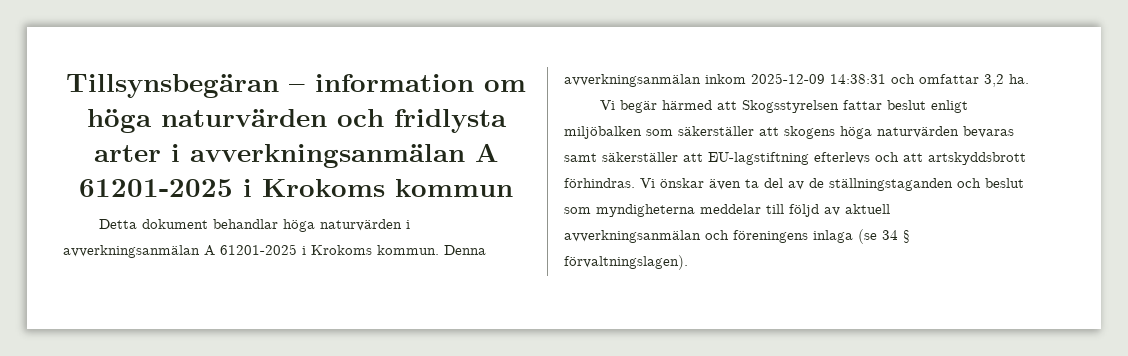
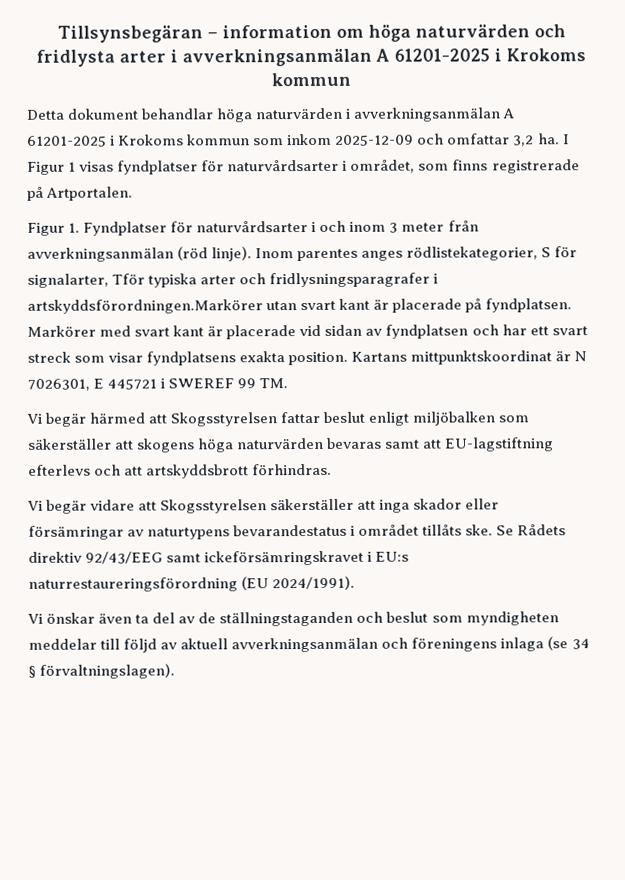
- Detta dokument behandlar höga naturvärden i avverkningsanmälan A 61201-2025 i Krokoms kommun. Denna avverkningsanmälan inkom 2025-12-09 14:38:31 och omfattar 3,2 ha.
+ Detta dokument behandlar höga naturvärden i avverkningsanmälan A 61201-2025 i Krokoms kommun som inkom 2025-12-09 och omfattar 3,2 ha. I Figur 1 visas fyndplatser för naturvårdsarter i området, som finns registrerade på Artportalen.
+ Figur 1. Fyndplatser för naturvårdsarter i och inom 3 meter från avverkningsanmälan (röd linje). Inom parentes anges rödlistekategorier, S för signalarter, Tför typiska arter och fridlysningsparagrafer i artskyddsförordningen.Markörer utan svart kant är placerade på fyndplatsen. Markörer med svart kant är placerade vid sidan av fyndplatsen och har ett svart streck som visar fyndplatsens exakta position. Kartans mittpunktskoordinat är N 7026301, E 445721 i SWEREF 99 TM.
- Vi begär härmed att Skogsstyrelsen fattar beslut enligt miljöbalken som säkerställer att skogens höga naturvärden bevaras samt säkerställer att EU-lagstiftning efterlevs och att artskyddsbrott förhindras. Vi önskar även ta del av de ställningstaganden och beslut som myndigheterna meddelar till följd av aktuell avverkningsanmälan och föreningens inlaga (se 34 § förvaltningslagen).
+ Vi begär härmed att Skogsstyrelsen fattar beslut enligt miljöbalken som säkerställer att skogens höga naturvärden bevaras samt att EU-lagstiftning efterlevs och att artskyddsbrott förhindras.
+ Vi begär vidare att Skogsstyrelsen säkerställer att inga skador eller försämringar av naturtypens bevarandestatus i området tillåts ske. Se Rådets direktiv 92/43/EEG samt ickeförsämringskravet i EU:s naturrestaureringsförordning (EU 2024/1991).
+ Vi önskar även ta del av de ställningstaganden och beslut som myndigheten meddelar till följd av aktuell avverkningsanmälan och föreningens inlaga (se 34 § förvaltningslagen).

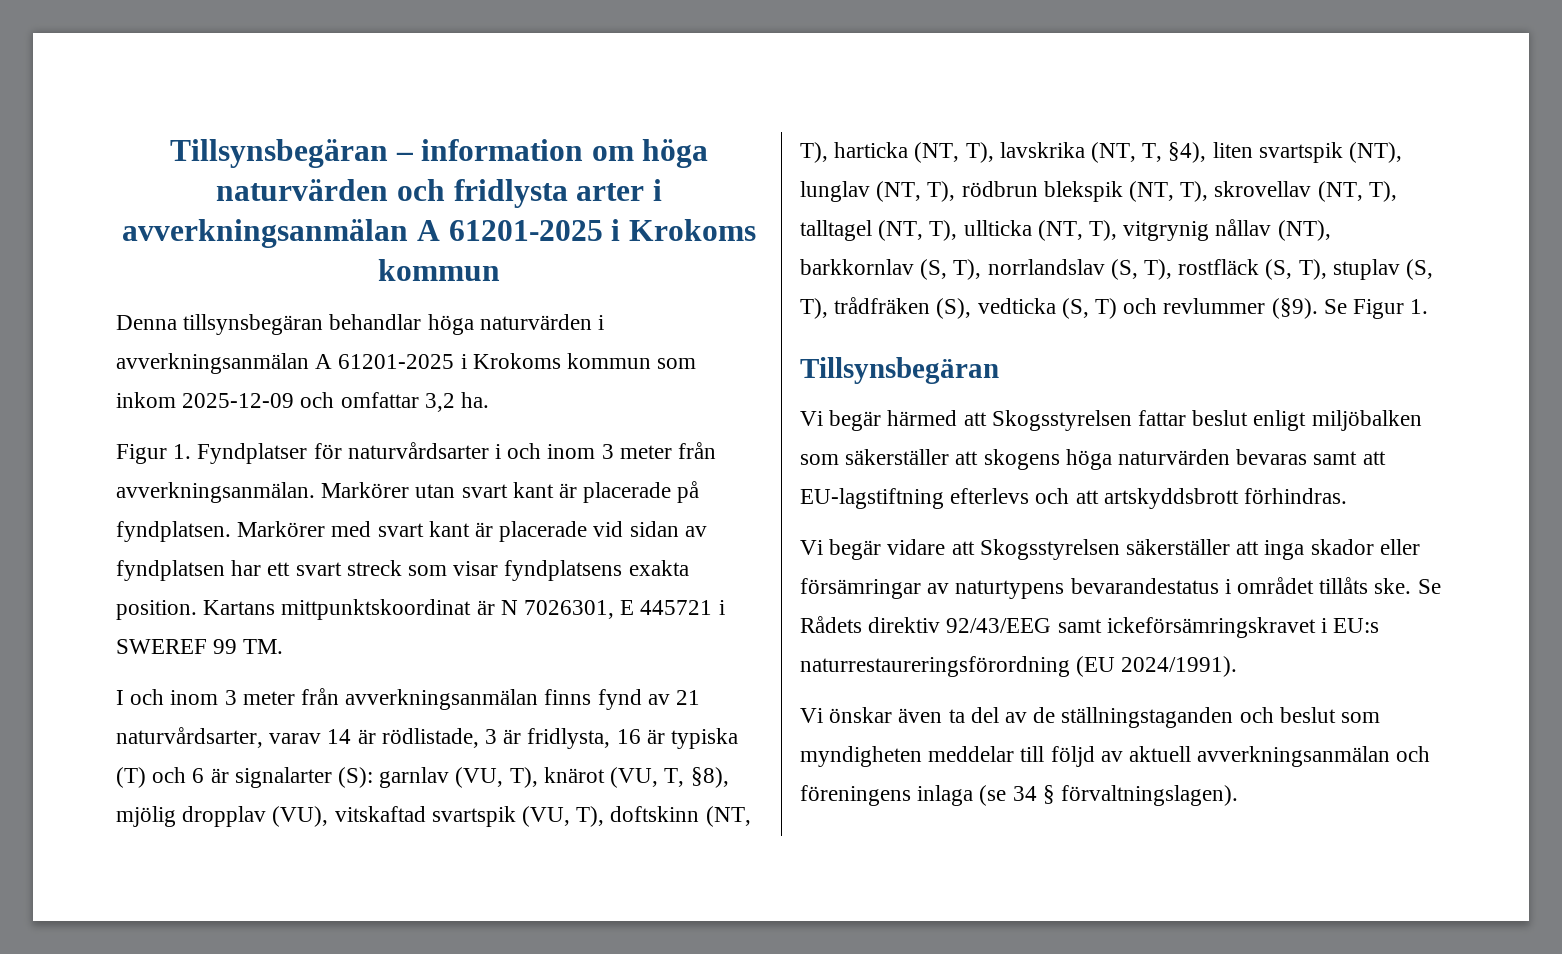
- Detta dokument behandlar höga naturvärden i avverkningsanmälan A 61201-2025 i Krokoms kommun som inkom 2025-12-09 och omfattar 3,2 ha. I Figur 1 visas fyndplatser för naturvårdsarter i området, som finns registrerade på Artportalen.
+ Denna tillsynsbegäran behandlar höga naturvärden i avverkningsanmälan A 61201-2025 i Krokoms kommun som inkom 2025-12-09 och omfattar 3,2 ha.
- Figur 1. Fyndplatser för naturvårdsarter i och inom 3 meter från avverkningsanmälan (röd linje). Inom parentes anges rödlistekategorier, S för signalarter, Tför typiska arter och fridlysningsparagrafer i artskyddsförordningen.Markörer utan svart kant är placerade på fyndplatsen.
+ Figur 1. Fyndplatser för naturvårdsarter i och inom 3 meter från avverkningsanmälan. Markörer utan svart kant är placerade på fyndplatsen.
- Markörer med svart kant är placerade vid sidan av fyndplatsen och har ett svart streck som visar fyndplatsens exakta position.
+ Markörer med svart kant är placerade vid sidan av fyndplatsen har ett svart streck som visar fyndplatsens exakta position.
+ I och inom 3 meter från avverkningsanmälan finns fynd av 21 naturvårdsarter, varav 14 är rödlistade, 3 är fridlysta, 16 är typiska (T) och 6 är signalarter (S): garnlav (VU, T), knärot (VU, T, §8), mjölig dropplav (VU), vitskaftad svartspik (VU, T), doftskinn (NT, T), harticka (NT, T), lavskrika (NT, T, §4), liten svartspik (NT), lunglav (NT, T), rödbrun blekspik (NT, T), skrovellav (NT, T), talltagel (NT, T), ullticka (NT, T), vitgrynig nållav (NT), barkkornlav (S, T), norrlandslav (S, T), rostfläck (S, T), stuplav (S, T), trådfräken (S), vedticka (S, T) och revlummer (§9). Se Figur 1.
+ Tillsynsbegäran

